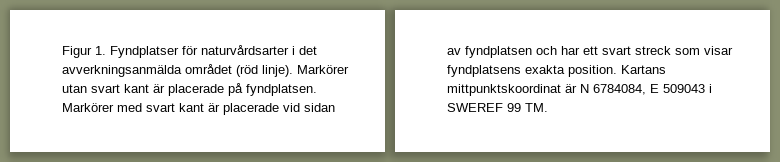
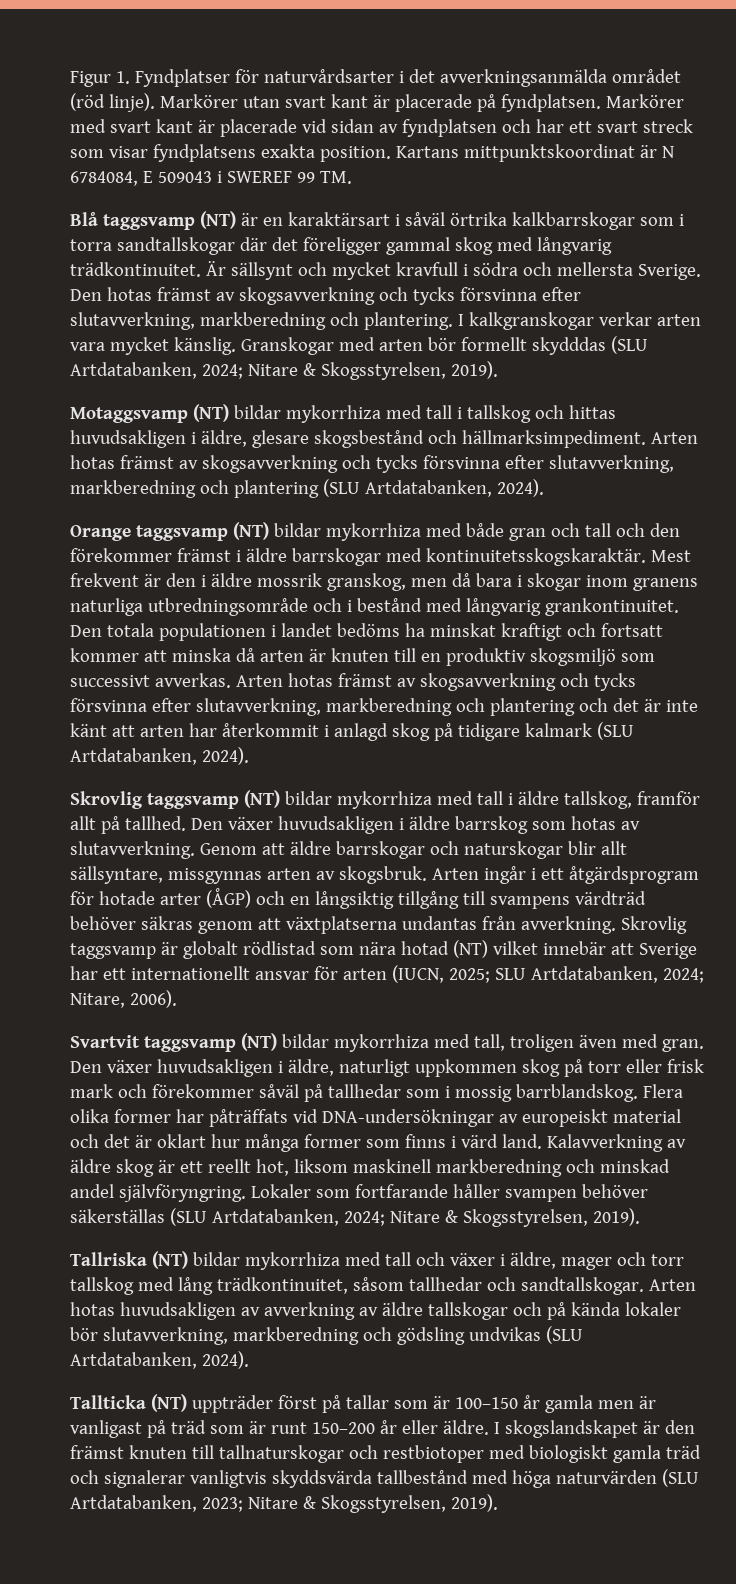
+ Blå taggsvamp (NT) är en karaktärsart i såväl örtrika kalkbarrskogar som i torra sandtallskogar där det föreligger gammal skog med långvarig trädkontinuitet. Är sällsynt och mycket kravfull i södra och mellersta Sverige. Den hotas främst av skogsavverkning och tycks försvinna efter slutavverkning, markberedning och plantering. I kalkgranskogar verkar arten vara mycket känslig. Granskogar med arten bör formellt skydddas (SLU Artdatabanken, 2024; Nitare & Skogsstyrelsen, 2019).
+ Motaggsvamp (NT) bildar mykorrhiza med tall i tallskog och hittas huvudsakligen i äldre, glesare skogsbestånd och hällmarksimpediment. Arten hotas främst av skogsavverkning och tycks försvinna efter slutavverkning, markberedning och plantering (SLU Artdatabanken, 2024).
+ Orange taggsvamp (NT) bildar mykorrhiza med både gran och tall och den förekommer främst i äldre barrskogar med kontinuitetsskogskaraktär. Mest frekvent är den i äldre mossrik granskog, men då bara i skogar inom granens naturliga utbredningsområde och i bestånd med långvarig grankontinuitet. Den totala populationen i landet bedöms ha minskat kraftigt och fortsatt kommer att minska då arten är knuten till en produktiv skogsmiljö som successivt avverkas. Arten hotas främst av skogsavverkning och tycks försvinna efter slutavverkning, markberedning och plantering och det är inte känt att arten har återkommit i anlagd skog på tidigare kalmark (SLU Artdatabanken, 2024).
+ Skrovlig taggsvamp (NT) bildar mykorrhiza med tall i äldre tallskog, framför allt på tallhed. Den växer huvudsakligen i äldre barrskog som hotas av slutavverkning. Genom att äldre barrskogar och naturskogar blir allt sällsyntare, missgynnas arten av skogsbruk. Arten ingår i ett åtgärdsprogram för hotade arter (ÅGP) och en långsiktig tillgång till svampens värdträd behöver säkras genom att växtplatserna undantas från avverkning. Skrovlig taggsvamp är globalt rödlistad som nära hotad (NT) vilket innebär att Sverige har ett internationellt ansvar för arten (IUCN, 2025; SLU Artdatabanken, 2024; Nitare, 2006).
+ Svartvit taggsvamp (NT) bildar mykorrhiza med tall, troligen även med gran. Den växer huvudsakligen i äldre, naturligt uppkommen skog på torr eller frisk mark och förekommer såväl på tallhedar som i mossig barrblandskog. Flera olika former har påträffats vid DNA-undersökningar av europeiskt material och det är oklart hur många former som finns i värd land. Kalavverkning av äldre skog är ett reellt hot, liksom maskinell markberedning och minskad andel självföryngring. Lokaler som fortfarande håller svampen behöver säkerställas (SLU Artdatabanken, 2024; Nitare & Skogsstyrelsen, 2019).
+ Tallriska (NT) bildar mykorrhiza med tall och växer i äldre, mager och torr tallskog med lång trädkontinuitet, såsom tallhedar och sandtallskogar. Arten hotas huvudsakligen av avverkning av äldre tallskogar och på kända lokaler bör slutavverkning, markberedning och gödsling undvikas (SLU Artdatabanken, 2024).
+ Tallticka (NT) uppträder först på tallar som är 100–150 år gamla men är vanligast på träd som är runt 150–200 år eller äldre. I skogslandskapet är den främst knuten till tallnaturskogar och restbiotoper med biologiskt gamla träd och signalerar vanligtvis skyddsvärda tallbestånd med höga naturvärden (SLU Artdatabanken, 2023; Nitare & Skogsstyrelsen, 2019).

